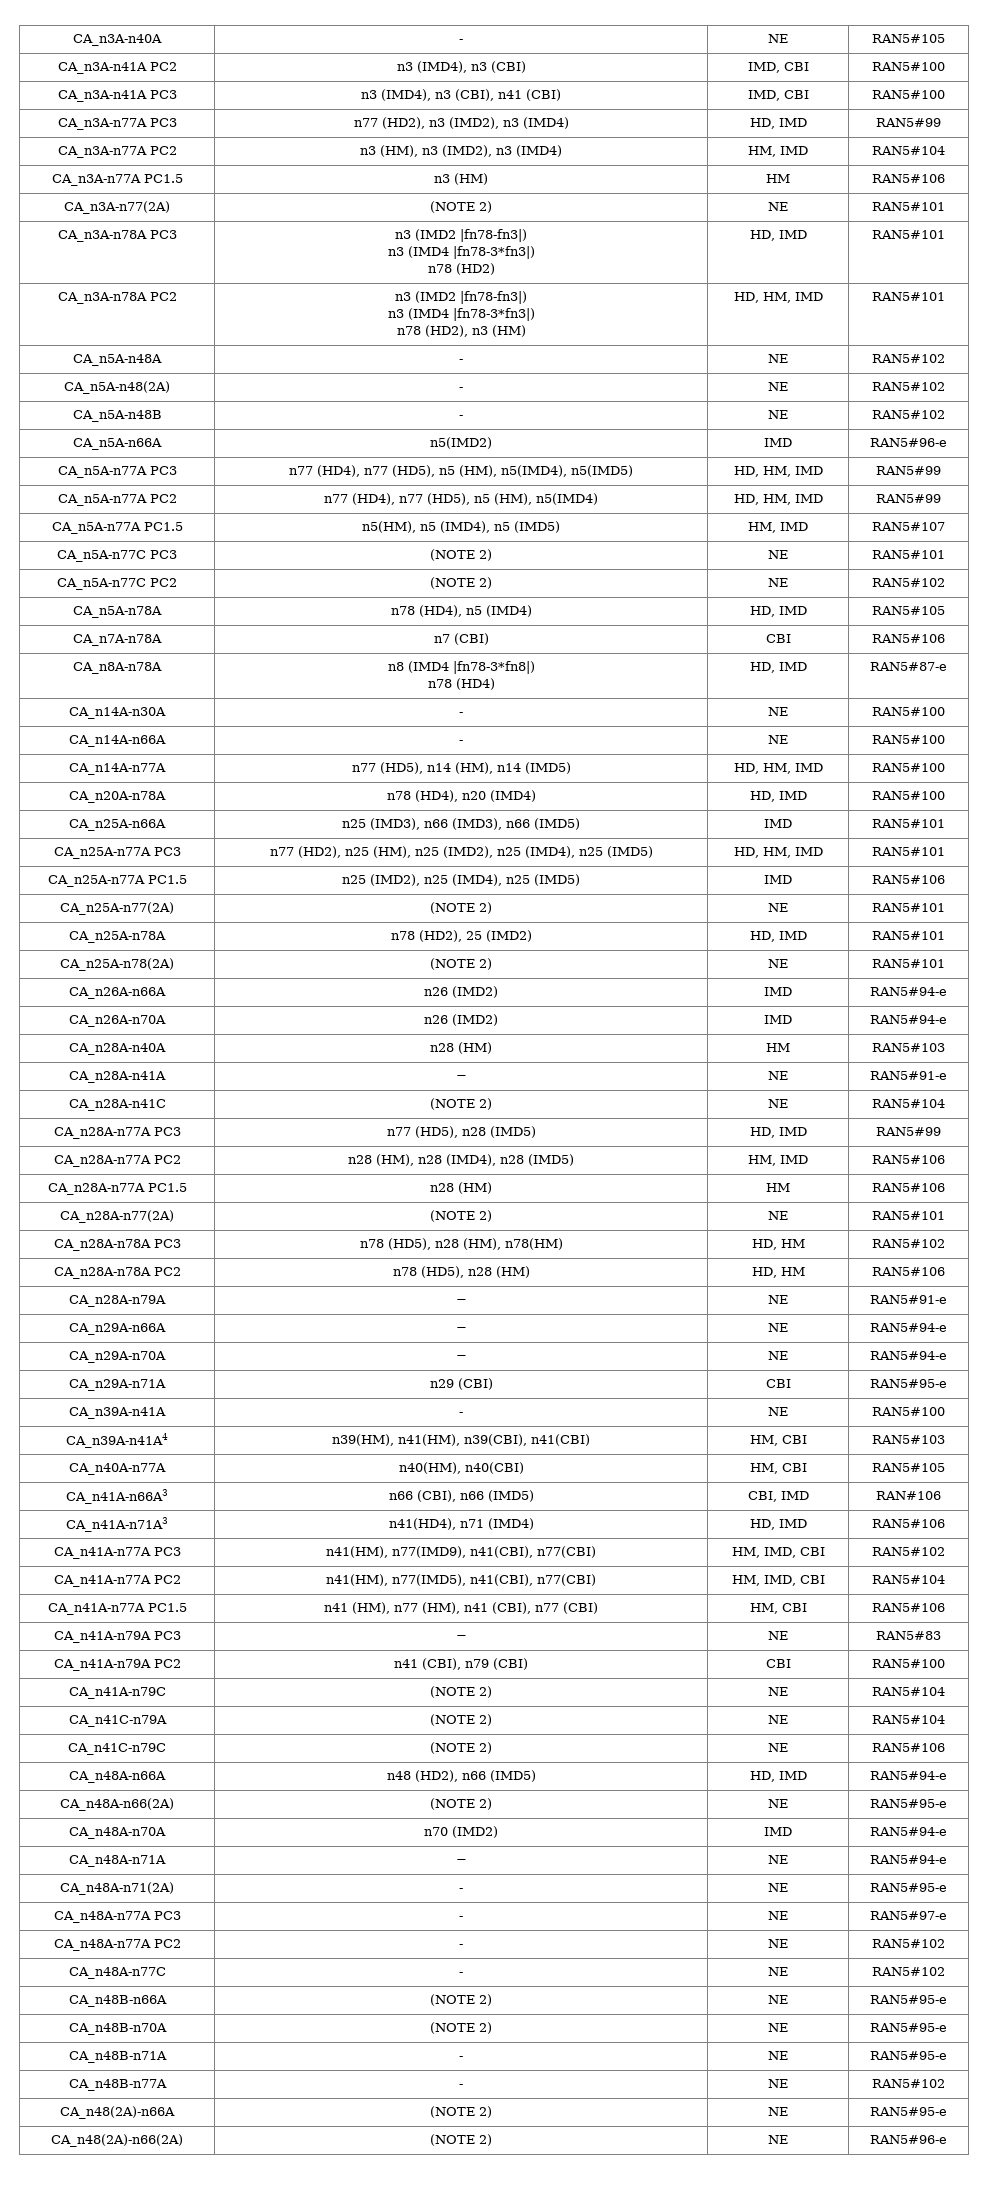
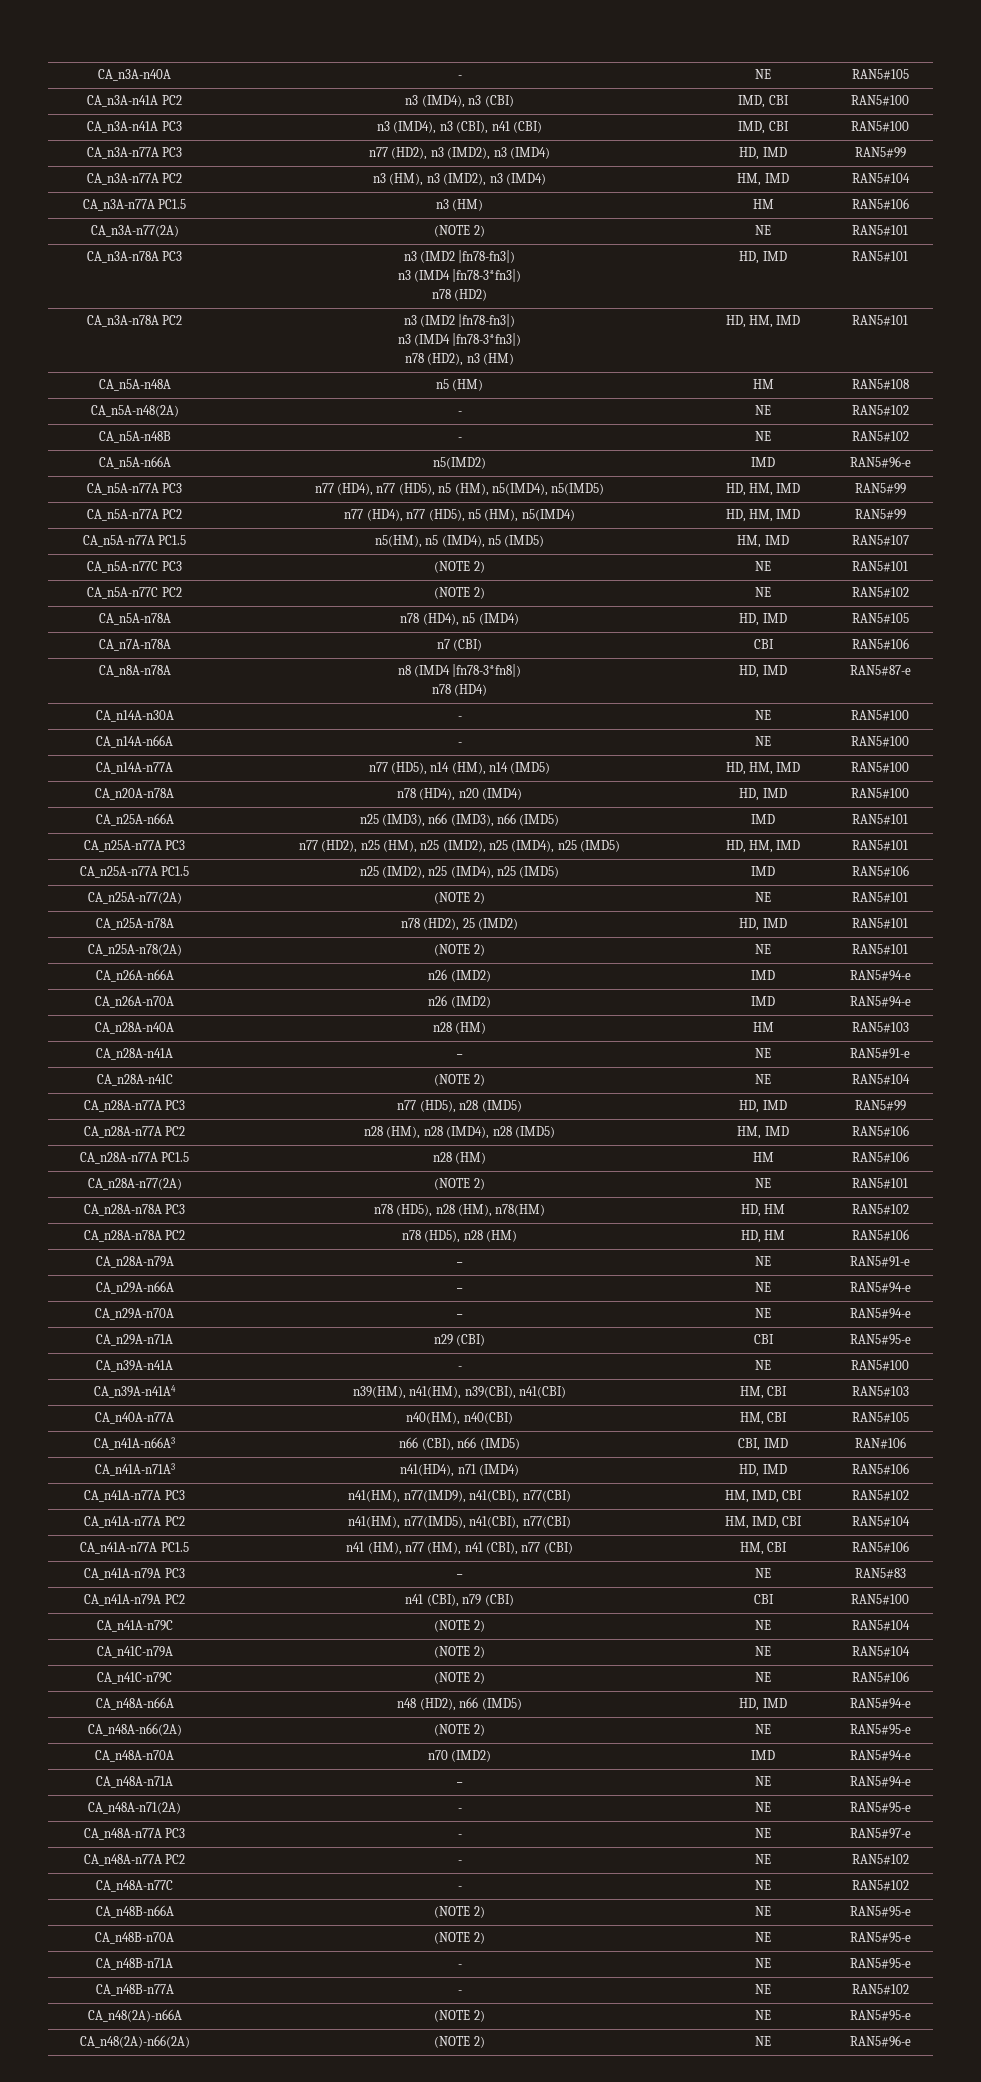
- CA_n5A-n48A | - | NE | RAN5#102
+ CA_n5A-n48A | n5 (HM) | HM | RAN5#108

